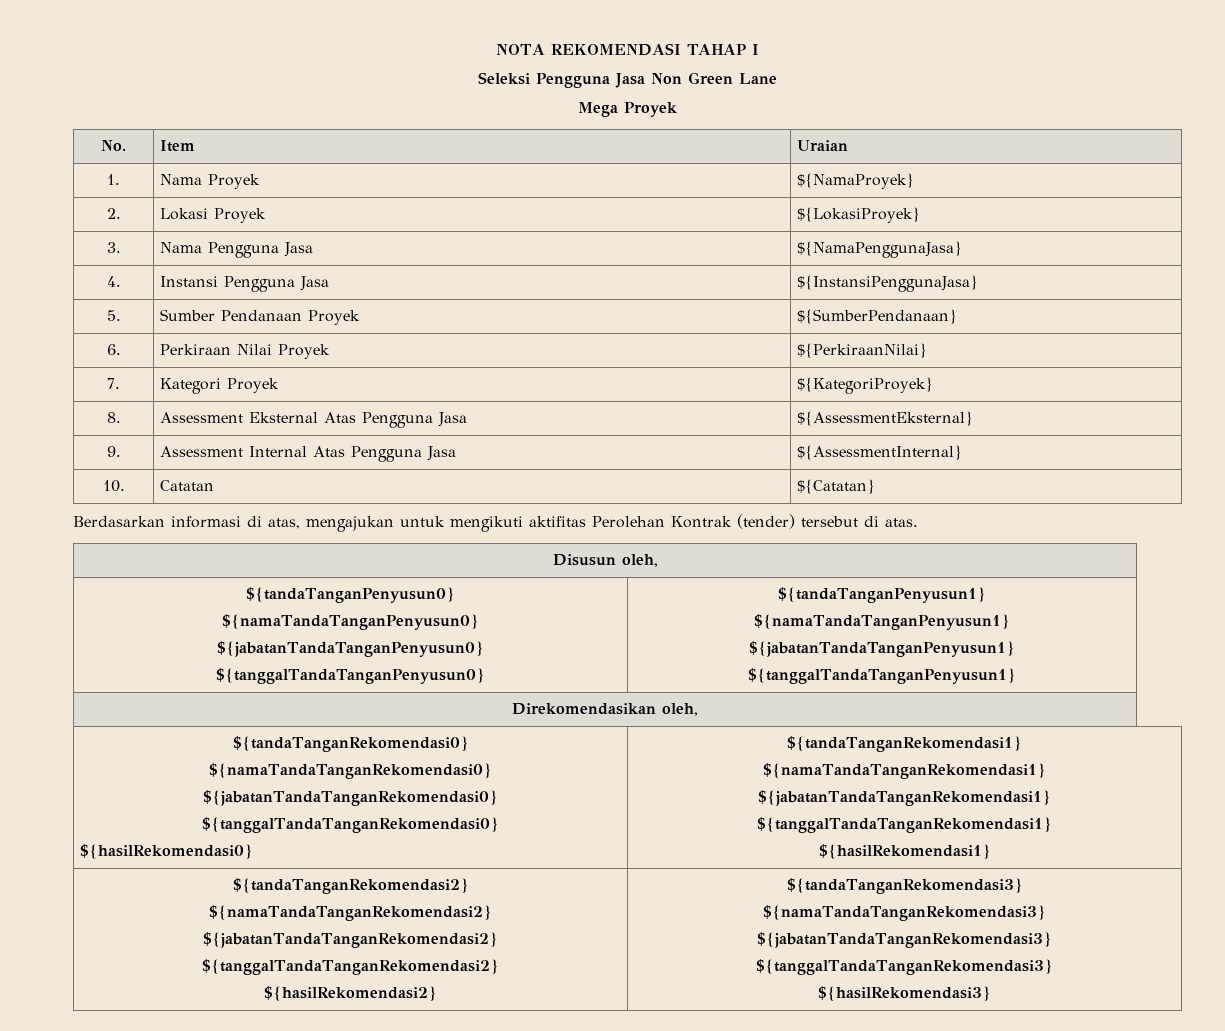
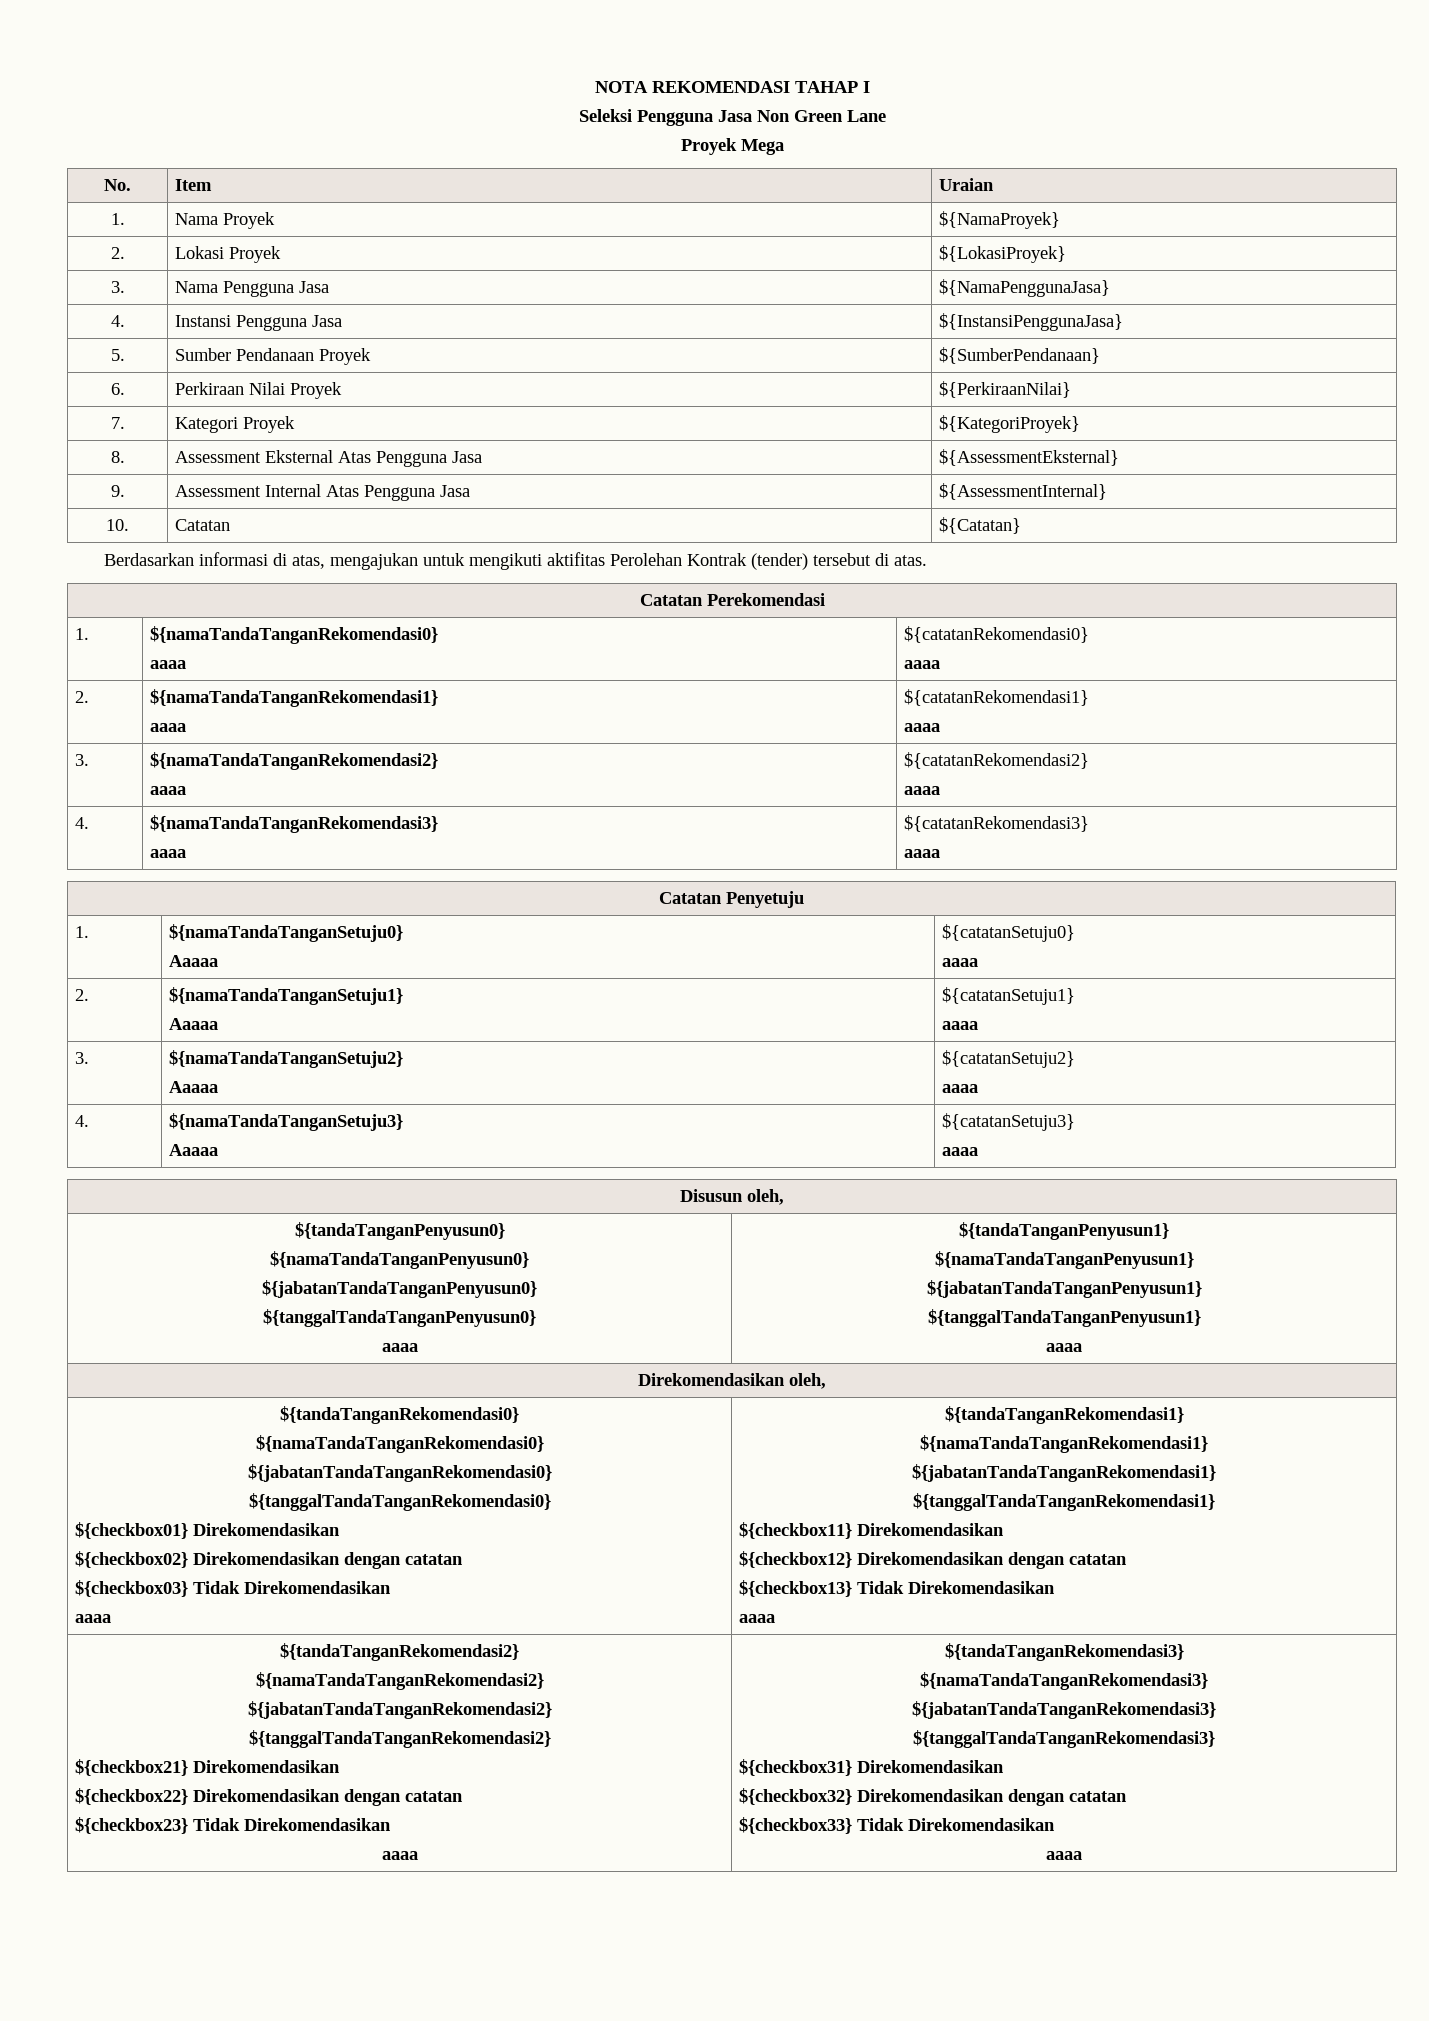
- Mega Proyek
+ Proyek Mega
+ Catatan Perekomendasi
+ 1. | ${namaTandaTanganRekomendasi0}
+ aaaa | ${catatanRekomendasi0}
+ aaaa
+ 2. | ${namaTandaTanganRekomendasi1}
+ aaaa | ${catatanRekomendasi1}
+ aaaa
+ 3. | ${namaTandaTanganRekomendasi2}
+ aaaa | ${catatanRekomendasi2}
+ aaaa
+ 4. | ${namaTandaTanganRekomendasi3}
+ aaaa | ${catatanRekomendasi3}
+ aaaa
+ Catatan Penyetuju
+ 1. | ${namaTandaTanganSetuju0}
+ Aaaaa | ${catatanSetuju0}
+ aaaa
+ 2. | ${namaTandaTanganSetuju1}
+ Aaaaa | ${catatanSetuju1}
+ aaaa
+ 3. | ${namaTandaTanganSetuju2}
+ Aaaaa | ${catatanSetuju2}
+ aaaa
+ 4. | ${namaTandaTanganSetuju3}
+ Aaaaa | ${catatanSetuju3}
+ aaaa
  ${tandaTanganPenyusun0}
  ${namaTandaTanganPenyusun0}
  ${jabatanTandaTanganPenyusun0}
- ${tanggalTandaTanganPenyusun0} | ${tandaTanganPenyusun1}
+ ${tanggalTandaTanganPenyusun0}
+ aaaa | ${tandaTanganPenyusun1}
  ${namaTandaTanganPenyusun1}
  ${jabatanTandaTanganPenyusun1}
  ${tanggalTandaTanganPenyusun1}
+ aaaa
  ${tandaTanganRekomendasi0}
  ${namaTandaTanganRekomendasi0}
  ${jabatanTandaTanganRekomendasi0}
  ${tanggalTandaTanganRekomendasi0}
- ${hasilRekomendasi0} | ${tandaTanganRekomendasi1}
+ ${checkbox01} Direkomendasikan
+ ${checkbox02} Direkomendasikan dengan catatan
+ ${checkbox03} Tidak Direkomendasikan
+ aaaa | ${tandaTanganRekomendasi1}
  ${namaTandaTanganRekomendasi1}
  ${jabatanTandaTanganRekomendasi1}
  ${tanggalTandaTanganRekomendasi1}
- ${hasilRekomendasi1}
+ ${checkbox11} Direkomendasikan
+ ${checkbox12} Direkomendasikan dengan catatan
+ ${checkbox13} Tidak Direkomendasikan
+ aaaa
  ${tandaTanganRekomendasi2}
  ${namaTandaTanganRekomendasi2}
  ${jabatanTandaTanganRekomendasi2}
  ${tanggalTandaTanganRekomendasi2}
- ${hasilRekomendasi2} | ${tandaTanganRekomendasi3}
+ ${checkbox21} Direkomendasikan
+ ${checkbox22} Direkomendasikan dengan catatan
+ ${checkbox23} Tidak Direkomendasikan
+ aaaa | ${tandaTanganRekomendasi3}
  ${namaTandaTanganRekomendasi3}
  ${jabatanTandaTanganRekomendasi3}
  ${tanggalTandaTanganRekomendasi3}
- ${hasilRekomendasi3}
+ ${checkbox31} Direkomendasikan
+ ${checkbox32} Direkomendasikan dengan catatan
+ ${checkbox33} Tidak Direkomendasikan
+ aaaa

